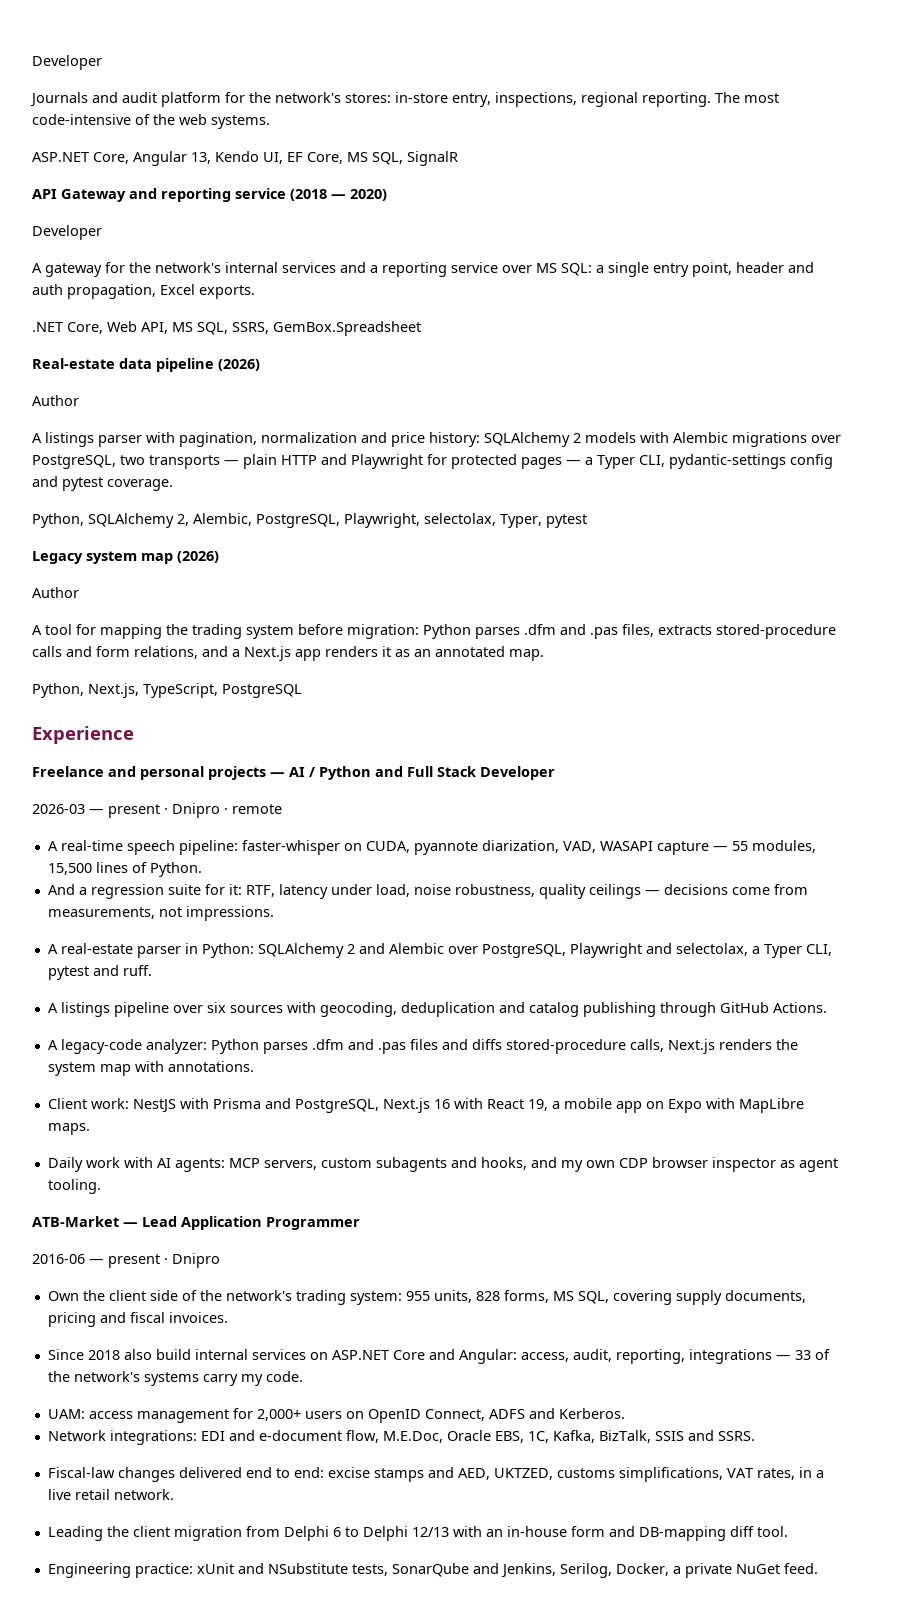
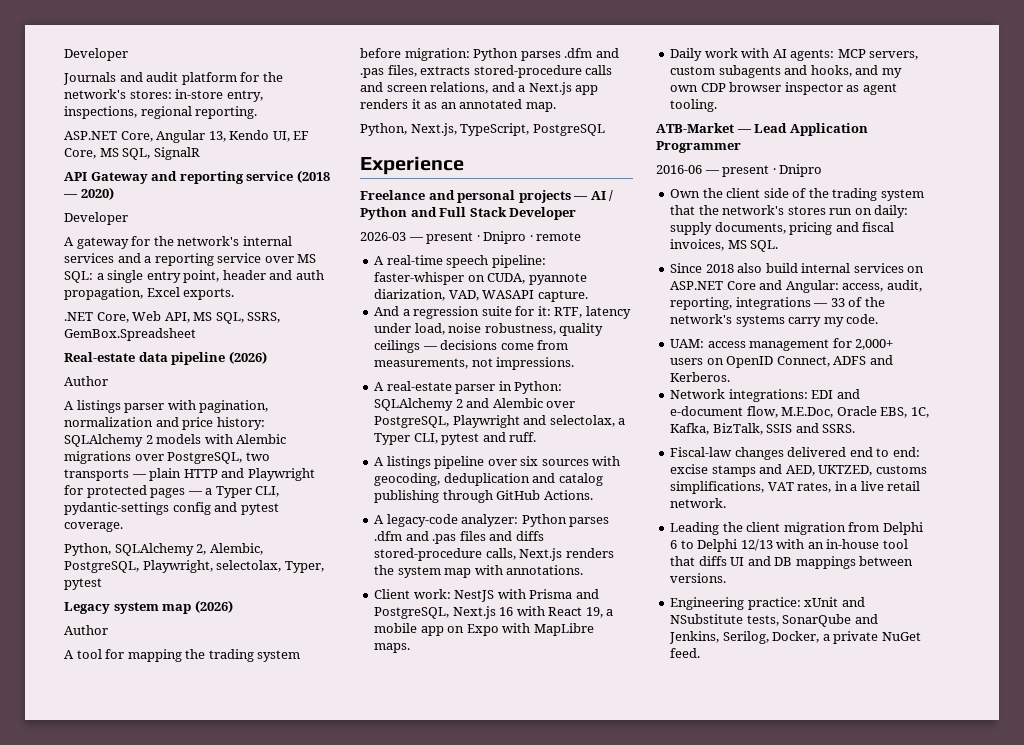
- The most code-intensive of the web systems.
- A tool for mapping the trading system before migration: Python parses .dfm and .pas files, extracts stored-procedure calls and form relations, and a Next.js app renders it as an annotated map.
+ A tool for mapping the trading system before migration: Python parses .dfm and .pas files, extracts stored-procedure calls and screen relations, and a Next.js app renders it as an annotated map.
- A real-time speech pipeline: faster-whisper on CUDA, pyannote diarization, VAD, WASAPI capture — 55 modules, 15,500 lines of Python.
+ A real-time speech pipeline: faster-whisper on CUDA, pyannote diarization, VAD, WASAPI capture.
- Own the client side of the network's trading system: 955 units, 828 forms, MS SQL, covering supply documents, pricing and fiscal invoices.
+ Own the client side of the trading system that the network's stores run on daily: supply documents, pricing and fiscal invoices, MS SQL.
- Leading the client migration from Delphi 6 to Delphi 12/13 with an in-house form and DB-mapping diff tool.
+ Leading the client migration from Delphi 6 to Delphi 12/13 with an in-house tool that diffs UI and DB mappings between versions.

